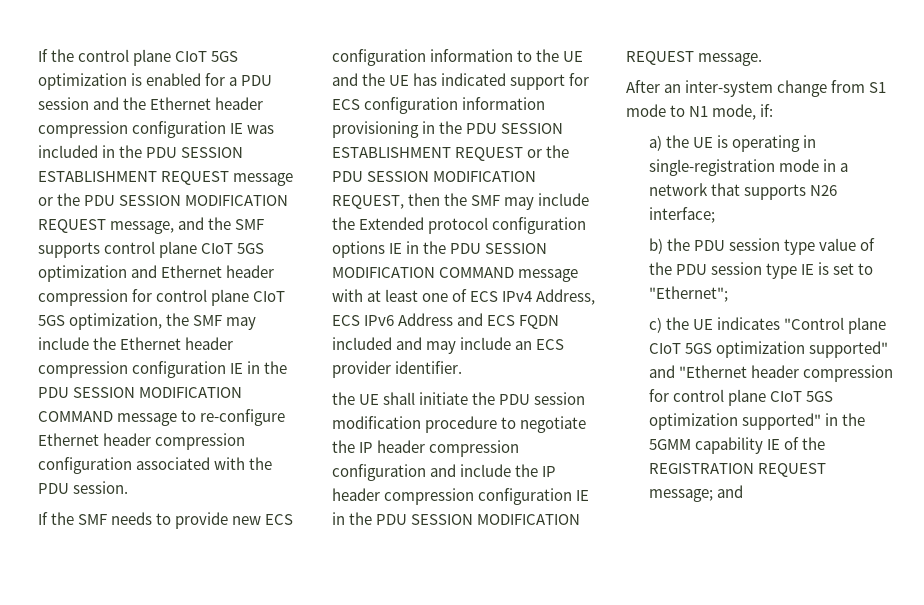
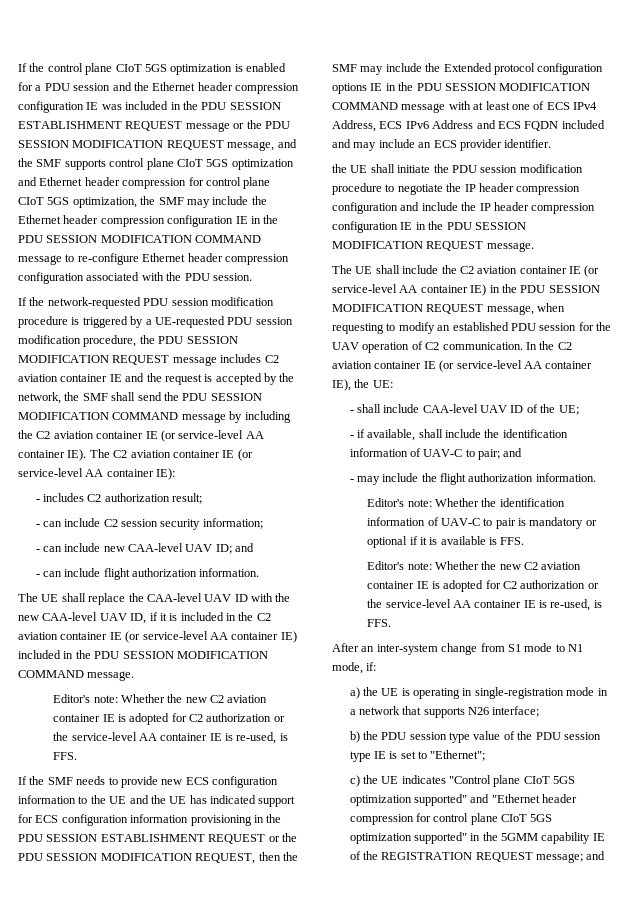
+ If the network-requested PDU session modification procedure is triggered by a UE-requested PDU session modification procedure, the PDU SESSION MODIFICATION REQUEST message includes C2 aviation container IE and the request is accepted by the network, the SMF shall send the PDU SESSION MODIFICATION COMMAND message by including the C2 aviation container IE (or service-level AA container IE). The C2 aviation container IE (or service-level AA container IE):
+ - includes C2 authorization result;
+ - can include C2 session security information;
+ - can include new CAA-level UAV ID; and
+ - can include flight authorization information.
+ The UE shall replace the CAA-level UAV ID with the new CAA-level UAV ID, if it is included in the C2 aviation container IE (or service-level AA container IE) included in the PDU SESSION MODIFICATION COMMAND message.
+ Editor's note: Whether the new C2 aviation container IE is adopted for C2 authorization or the service-level AA container IE is re-used, is FFS.
+ The UE shall include the C2 aviation container IE (or service-level AA container IE) in the PDU SESSION MODIFICATION REQUEST message, when requesting to modify an established PDU session for the UAV operation of C2 communication. In the C2 aviation container IE (or service-level AA container IE), the UE:
+ - shall include CAA-level UAV ID of the UE;
+ - if available, shall include the identification information of UAV-C to pair; and
+ - may include the flight authorization information.
+ Editor's note: Whether the identification information of UAV-C to pair is mandatory or optional if it is available is FFS.
+ Editor's note: Whether the new C2 aviation container IE is adopted for C2 authorization or the service-level AA container IE is re-used, is FFS.

